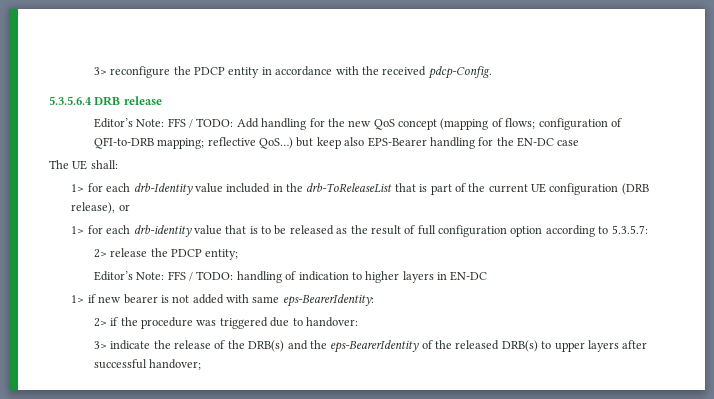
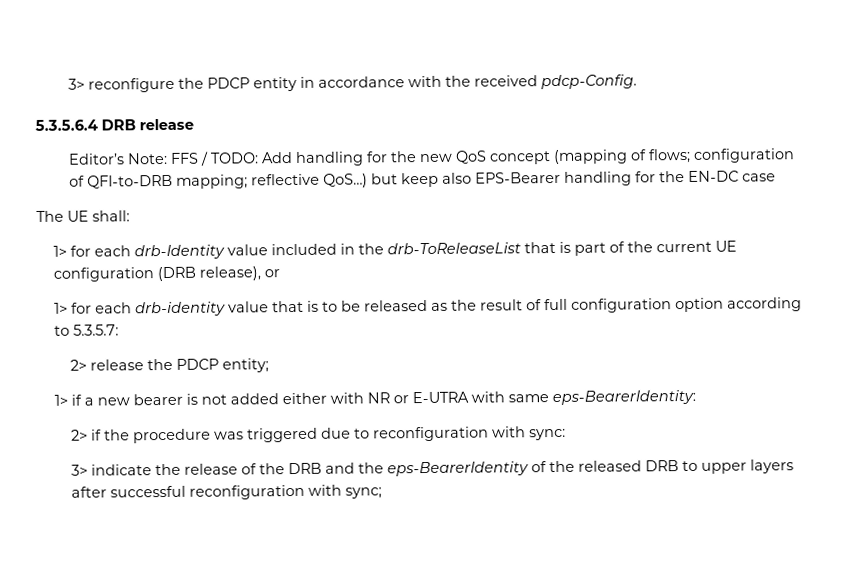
- Editor’s Note: FFS / TODO: handling of indication to higher layers in EN-DC
- 1> if new bearer is not added with same eps-BearerIdentity:
+ 1> if a new bearer is not added either with NR or E-UTRA with same eps-BearerIdentity:
- 2> if the procedure was triggered due to handover:
+ 2> if the procedure was triggered due to reconfiguration with sync:
- 3> indicate the release of the DRB(s) and the eps-BearerIdentity of the released DRB(s) to upper layers after successful handover;
+ 3> indicate the release of the DRB and the eps-BearerIdentity of the released DRB to upper layers after successful reconfiguration with sync;

